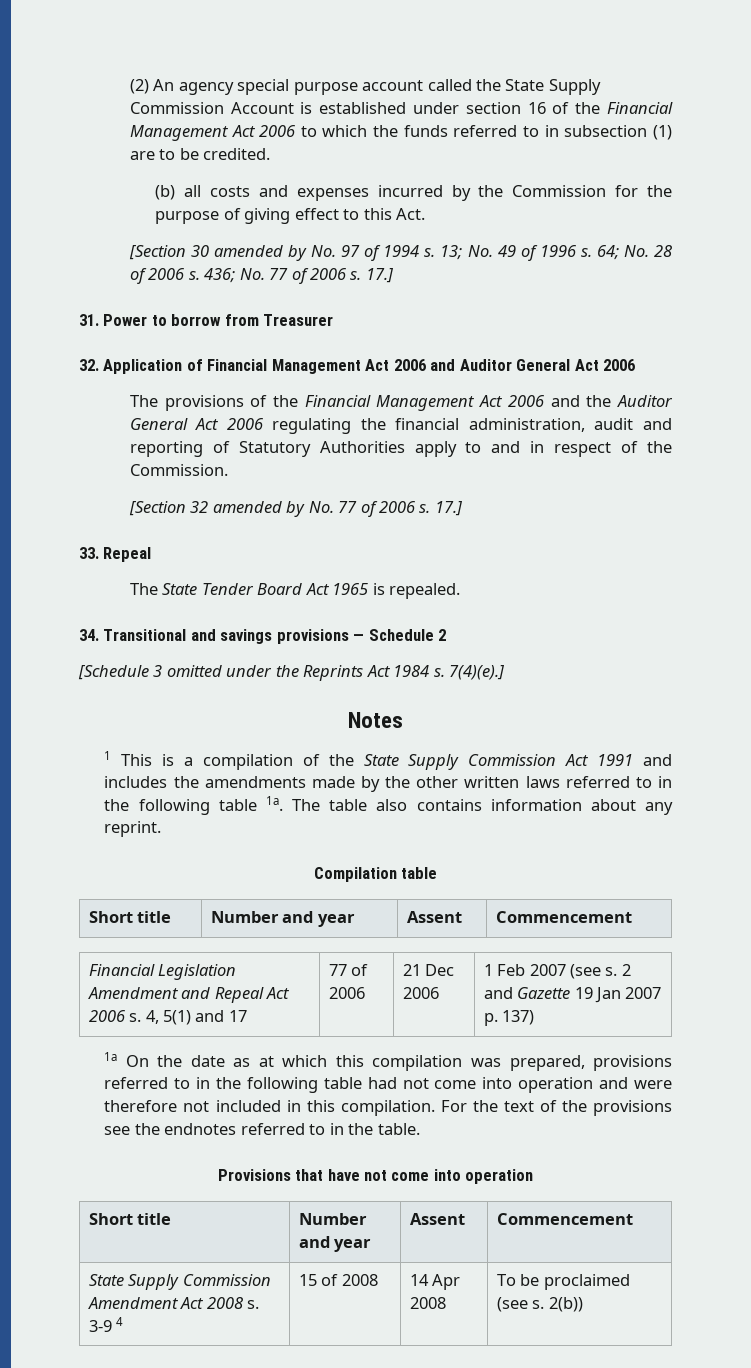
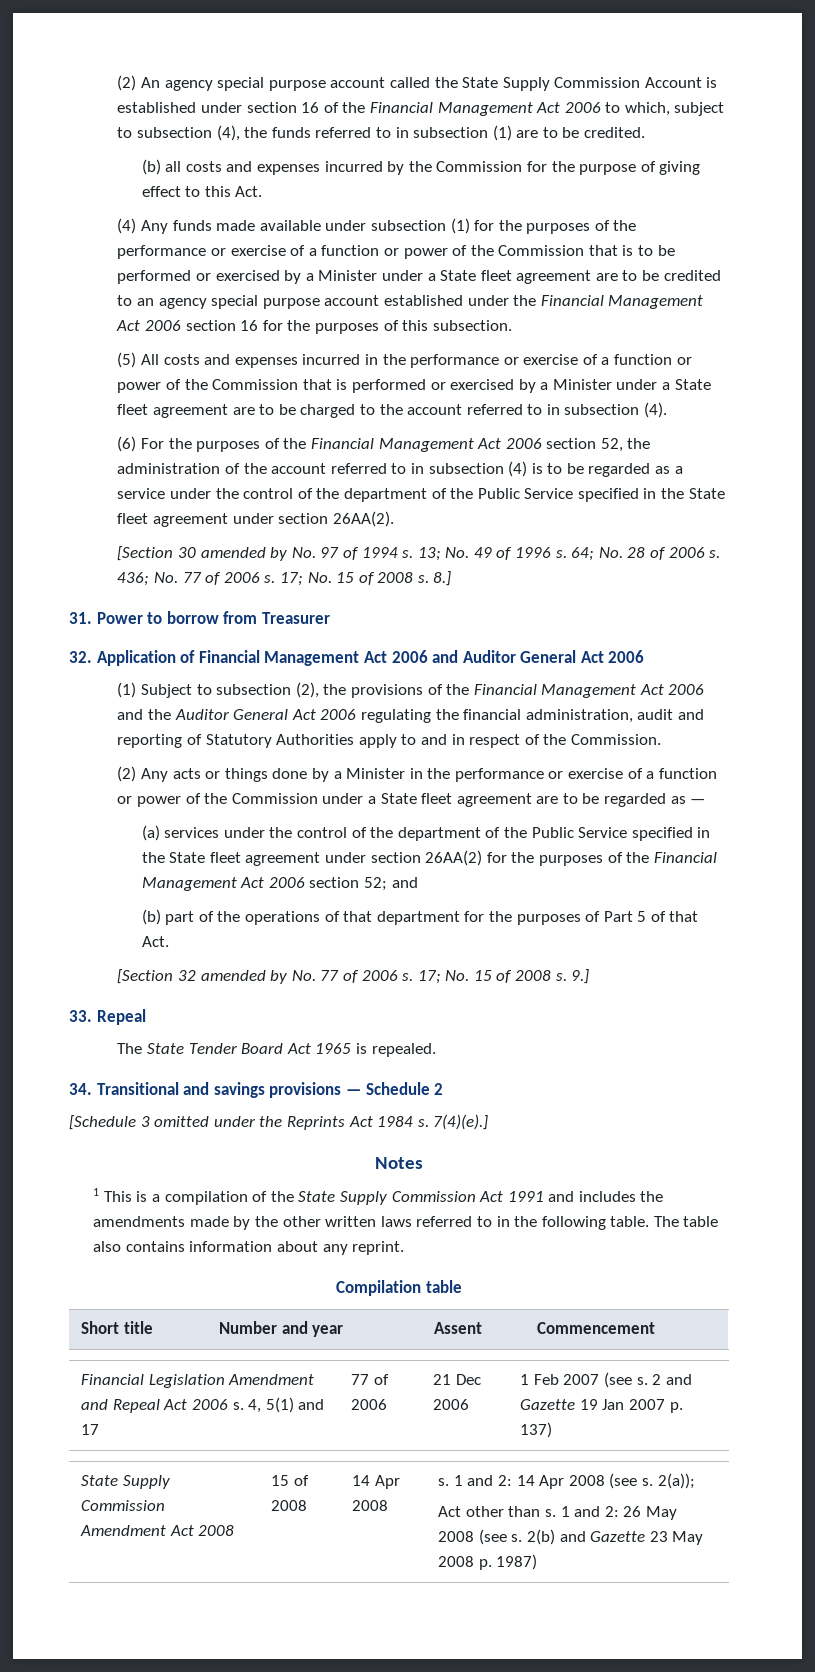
- (2) An agency special purpose account called the State Supply Commission Account is established under section 16 of the Financial Management Act 2006 to which the funds referred to in subsection (1) are to be credited.
+ (2) An agency special purpose account called the State Supply Commission Account is established under section 16 of the Financial Management Act 2006 to which, subject to subsection (4), the funds referred to in subsection (1) are to be credited.
+ (4) Any funds made available under subsection (1) for the purposes of the performance or exercise of a function or power of the Commission that is to be performed or exercised by a Minister under a State fleet agreement are to be credited to an agency special purpose account established under the Financial Management Act 2006 section 16 for the purposes of this subsection.
+ (5) All costs and expenses incurred in the performance or exercise of a function or power of the Commission that is performed or exercised by a Minister under a State fleet agreement are to be charged to the account referred to in subsection (4).
+ (6) For the purposes of the Financial Management Act 2006 section 52, the administration of the account referred to in subsection (4) is to be regarded as a service under the control of the department of the Public Service specified in the State fleet agreement under section 26AA(2).
- 436; No. 77 of 2006 s. 17.]
+ 436; No. 77 of 2006 s. 17; No. 15 of 2008 s. 8.]
- The provisions of the Financial Management Act 2006 and the Auditor General Act 2006 regulating the financial administration, audit and reporting of Statutory Authorities apply to and in respect of the Commission.
+ (1) Subject to subsection (2), the provisions of the Financial Management Act 2006 and the Auditor General Act 2006 regulating the financial administration, audit and reporting of Statutory Authorities apply to and in respect of the Commission.
+ (2) Any acts or things done by a Minister in the performance or exercise of a function or power of the Commission under a State fleet agreement are to be regarded as —
+ (a) services under the control of the department of the Public Service specified in the State fleet agreement under section 26AA(2) for the purposes of the Financial Management Act 2006 section 52; and
+ (b) part of the operations of that department for the purposes of Part 5 of that Act.
- [Section 32 amended by No. 77 of 2006 s. 17.]
+ [Section 32 amended by No. 77 of 2006 s. 17; No. 15 of 2008 s. 9.]
- 1 This is a compilation of the State Supply Commission Act 1991 and includes the amendments made by the other written laws referred to in the following table 1a.
+ 1 This is a compilation of the State Supply Commission Act 1991 and includes the amendments made by the other written laws referred to in the following table.
- 1a On the date as at which this compilation was prepared, provisions referred to in the following table had not come into operation and were therefore not included in this compilation. For the text of the provisions see the endnotes referred to in the table.
- Provisions that have not come into operation
- Short title | Number and year | Assent | Commencement
- State Supply Commission Amendment Act 2008 s. 3-9 4
+ State Supply Commission Amendment Act 2008
- To be proclaimed (see s. 2(b))
+ s. 1 and 2: 14 Apr 2008 (see s. 2(a));
+ Act other than s. 1 and 2: 26 May 2008 (see s. 2(b) and Gazette 23 May 2008 p. 1987)

